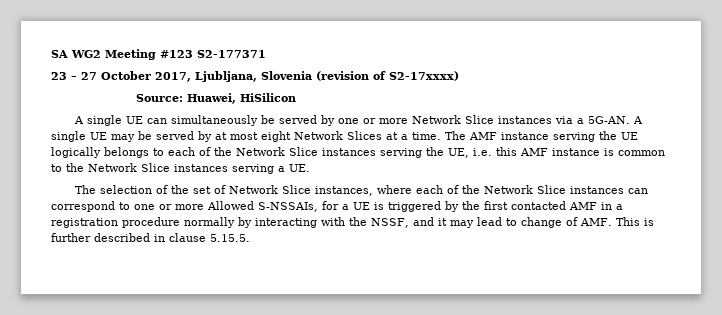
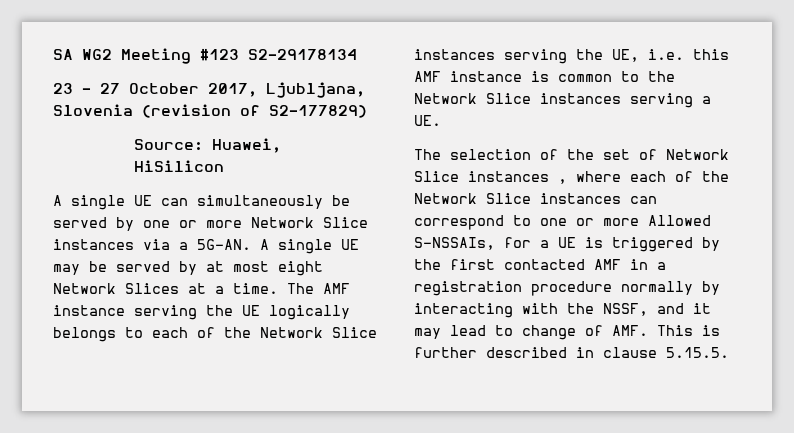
- SA WG2 Meeting #123 S2-177371
+ SA WG2 Meeting #123 S2-29178134
- 23 – 27 October 2017, Ljubljana, Slovenia (revision of S2-17xxxx)
+ 23 – 27 October 2017, Ljubljana, Slovenia (revision of S2-177829)
- The selection of the set of Network Slice instances, where each of the Network Slice instances can correspond to one or more Allowed S-NSSAIs, for a UE is triggered by the first contacted AMF in a registration procedure normally by interacting with the NSSF, and it may lead to change of AMF. This is further described in clause 5.15.5.
+ The selection of the set of Network Slice instances , where each of the Network Slice instances can correspond to one or more Allowed S-NSSAIs, for a UE is triggered by the first contacted AMF in a registration procedure normally by interacting with the NSSF, and it may lead to change of AMF. This is further described in clause 5.15.5.

